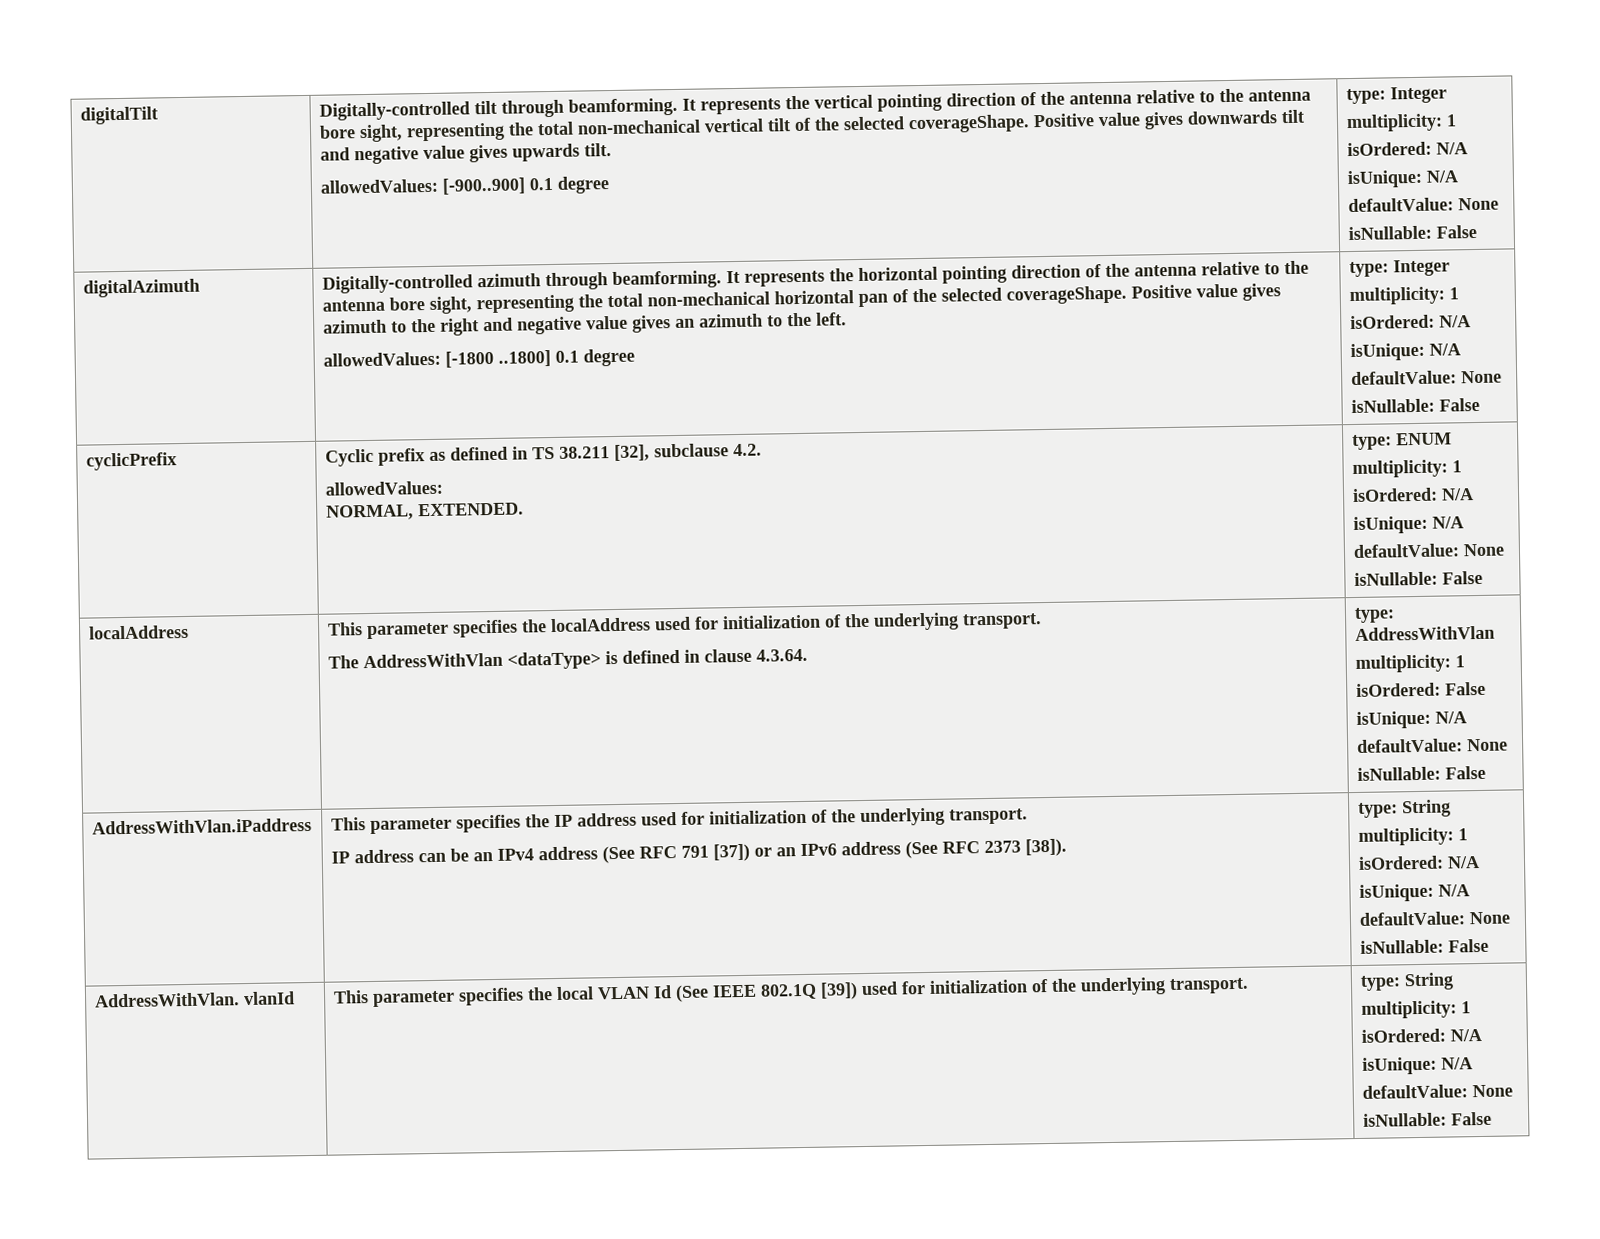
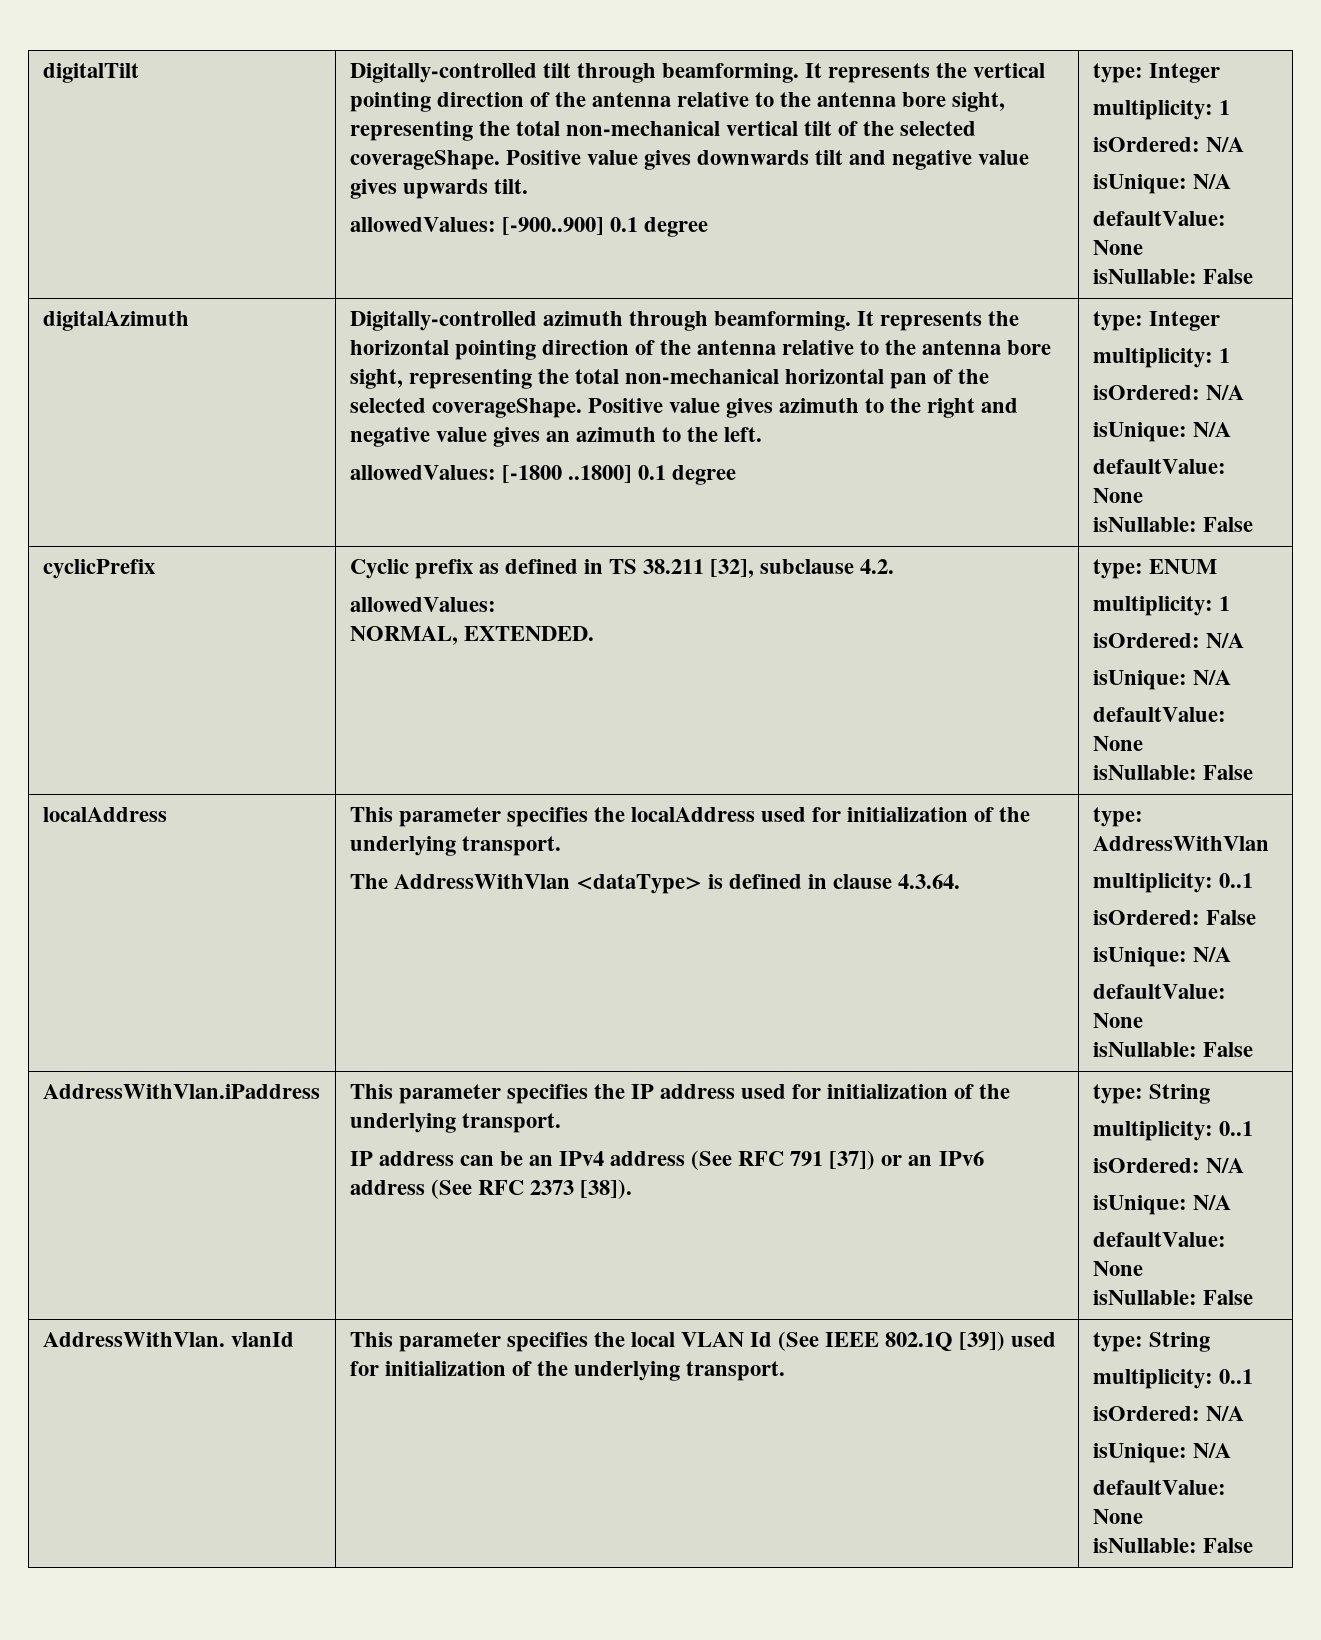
  localAddress | This parameter specifies the localAddress used for initialization of the underlying transport.
  The AddressWithVlan <dataType> is defined in clause 4.3.64. | type: AddressWithVlan
- multiplicity: 1
+ multiplicity: 0..1
  IP address can be an IPv4 address (See RFC 791 [37]) or an IPv6 address (See RFC 2373 [38]). | type: String
- multiplicity: 1
+ multiplicity: 0..1
  AddressWithVlan. vlanId | This parameter specifies the local VLAN Id (See IEEE 802.1Q [39]) used for initialization of the underlying transport. | type: String
- multiplicity: 1
+ multiplicity: 0..1

